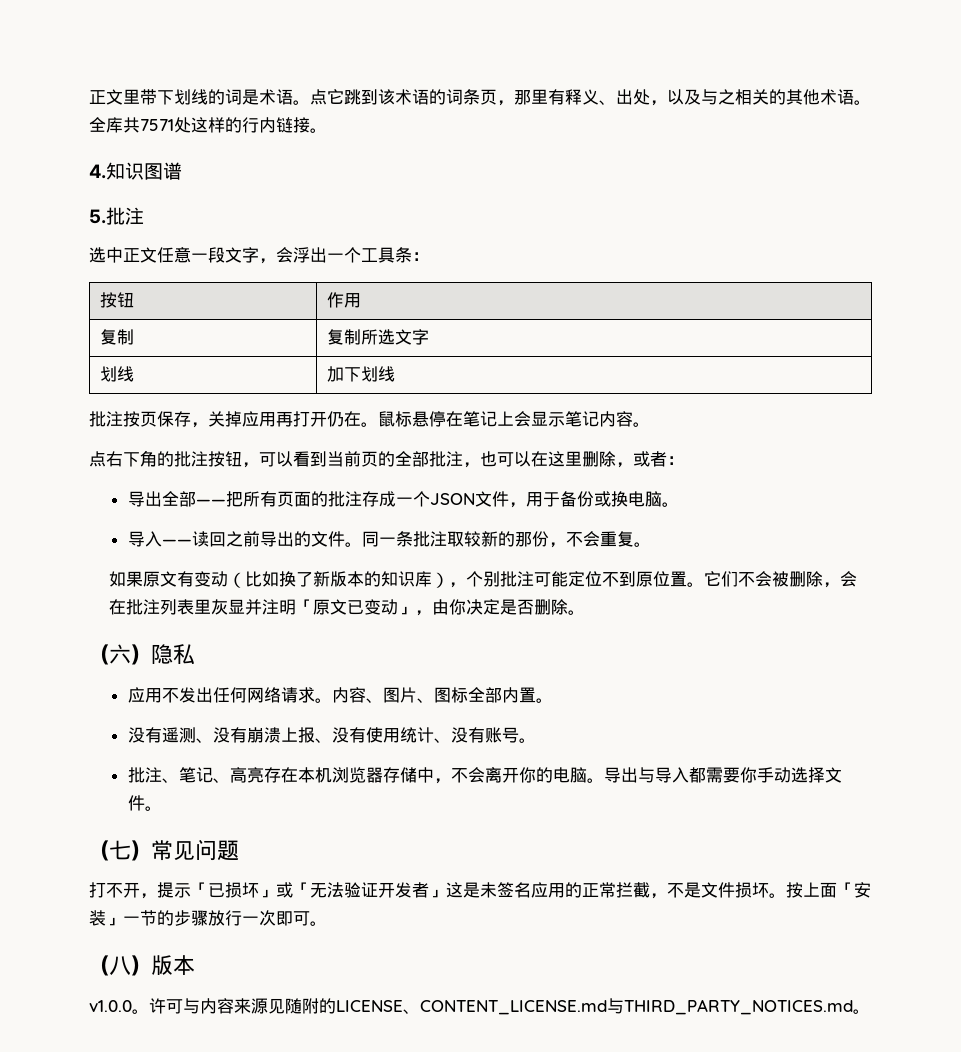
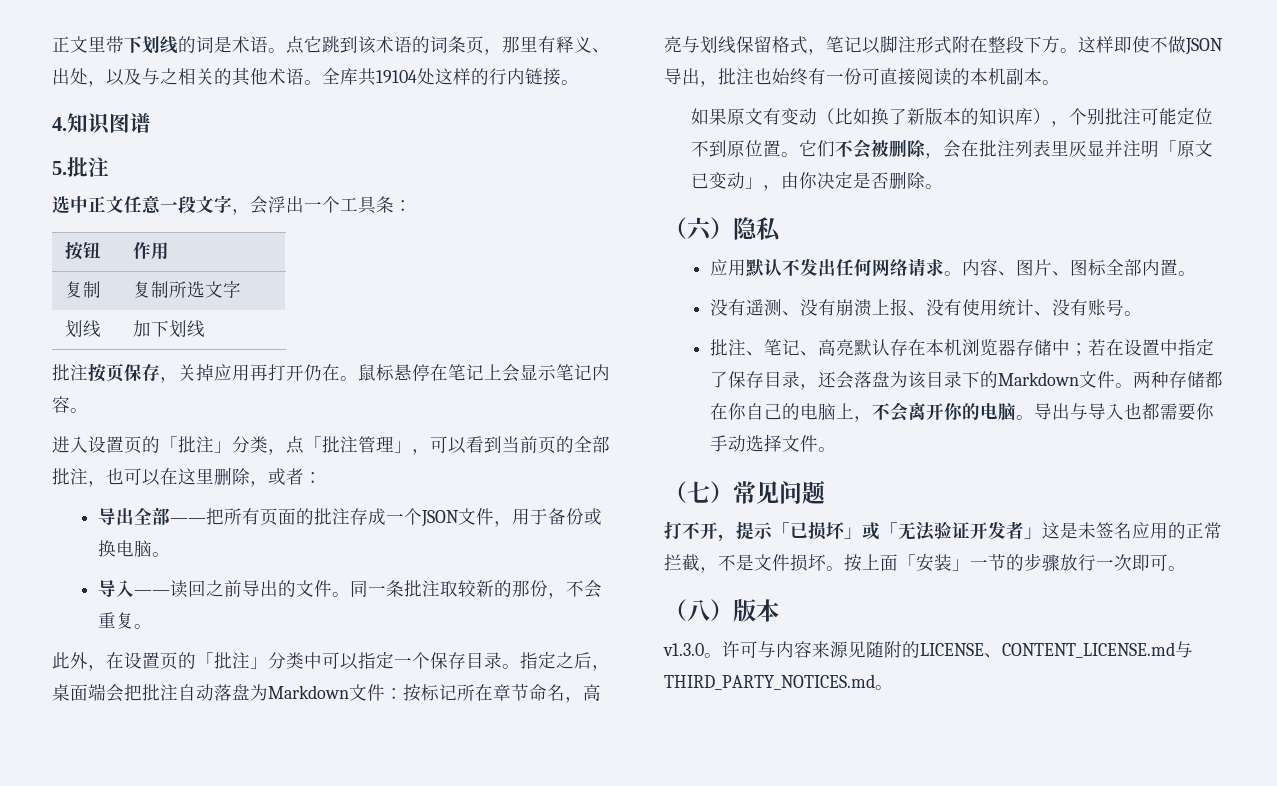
- 全库共7571处这样的行内链接。
+ 全库共19104处这样的行内链接。
- 点右下角的批注按钮，可以看到当前页的全部批注，也可以在这里删除，或者：
+ 进入设置页的「批注」分类，点「批注管理」，可以看到当前页的全部批注，也可以在这里删除，或者：
+ 此外，在设置页的「批注」分类中可以指定一个保存目录。指定之后，桌面端会把批注自动落盘为Markdown文件：按标记所在章节命名，高亮与划线保留格式，笔记以脚注形式附在整段下方。这样即使不做JSON导出，批注也始终有一份可直接阅读的本机副本。
- 应用不发出任何网络请求。
+ 应用默认不发出任何网络请求。
- 批注、笔记、高亮存在本机浏览器存储中，不会离开你的电脑。
+ 批注、笔记、高亮默认存在本机浏览器存储中；若在设置中指定了保存目录，还会落盘为该目录下的Markdown文件。两种存储都在你自己的电脑上，不会离开你的电脑。
- 导出与导入都需要你手动选择文件。
+ 导出与导入也都需要你手动选择文件。
- v1.0.0。
+ v1.3.0。

